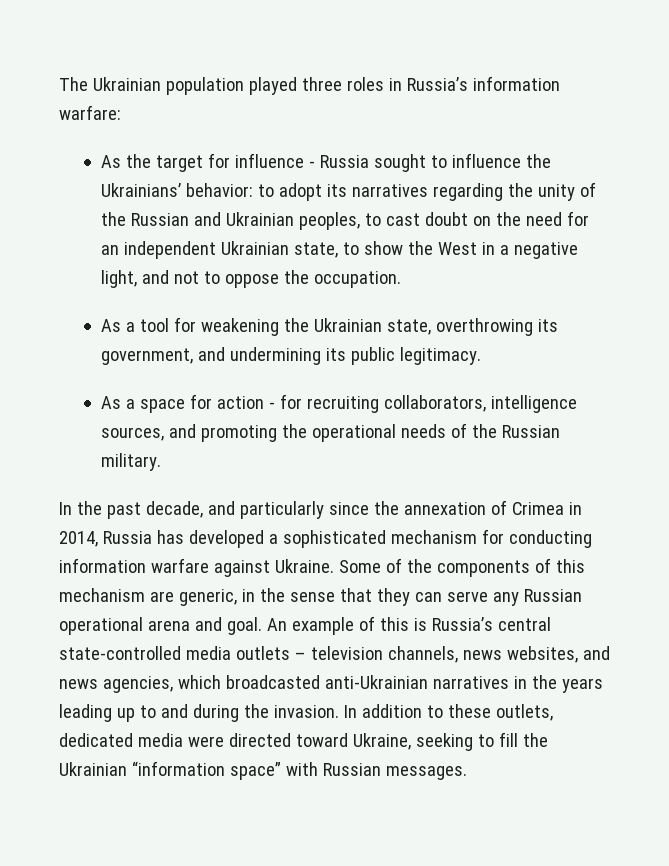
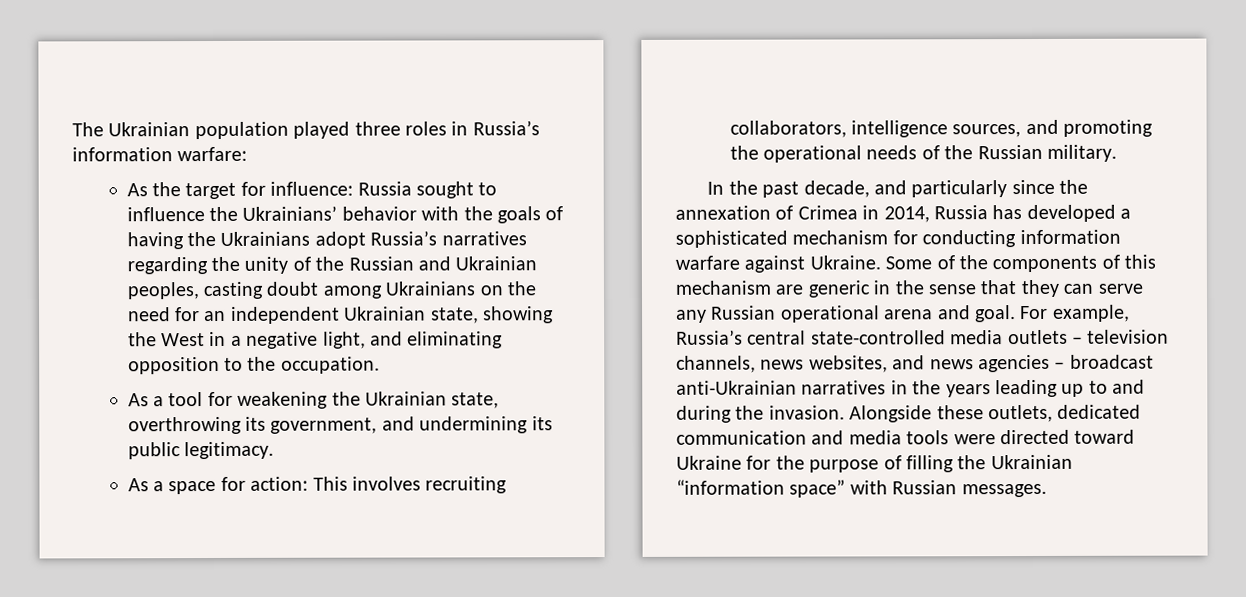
- As the target for influence - Russia sought to influence the Ukrainians’ behavior: to adopt its narratives regarding the unity of the Russian and Ukrainian peoples, to cast doubt on the need for an independent Ukrainian state, to show the West in a negative light, and not to oppose the occupation.
+ As the target for influence: Russia sought to influence the Ukrainians’ behavior with the goals of having the Ukrainians adopt Russia’s narratives regarding the unity of the Russian and Ukrainian peoples, casting doubt among Ukrainians on the need for an independent Ukrainian state, showing the West in a negative light, and eliminating opposition to the occupation.
- As a space for action - for recruiting collaborators, intelligence sources, and promoting the operational needs of the Russian military.
+ As a space for action: This involves recruiting collaborators, intelligence sources, and promoting the operational needs of the Russian military.
- Some of the components of this mechanism are generic, in the sense that they can serve any Russian operational arena and goal.
+ Some of the components of this mechanism are generic in the sense that they can serve any Russian operational arena and goal.
- An example of this is Russia’s central state-controlled media outlets – television channels, news websites, and news agencies, which broadcasted anti-Ukrainian narratives in the years leading up to and during the invasion.
+ For example, Russia’s central state-controlled media outlets – television channels, news websites, and news agencies – broadcast anti-Ukrainian narratives in the years leading up to and during the invasion.
- In addition to these outlets, dedicated media were directed toward Ukraine, seeking to fill the Ukrainian “information space” with Russian messages.
+ Alongside these outlets, dedicated communication and media tools were directed toward Ukraine for the purpose of filling the Ukrainian “information space” with Russian messages.

